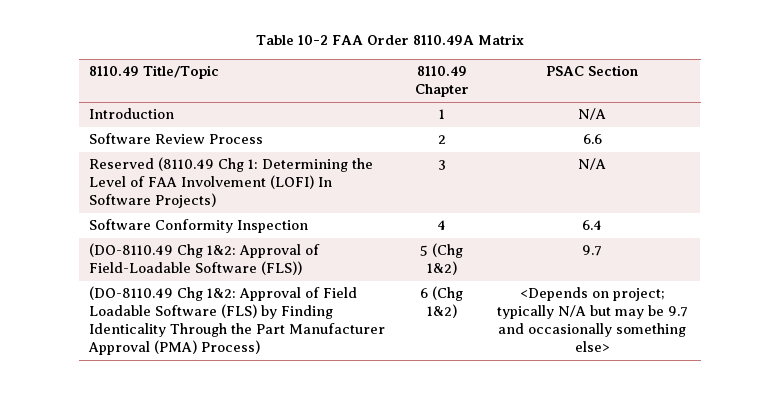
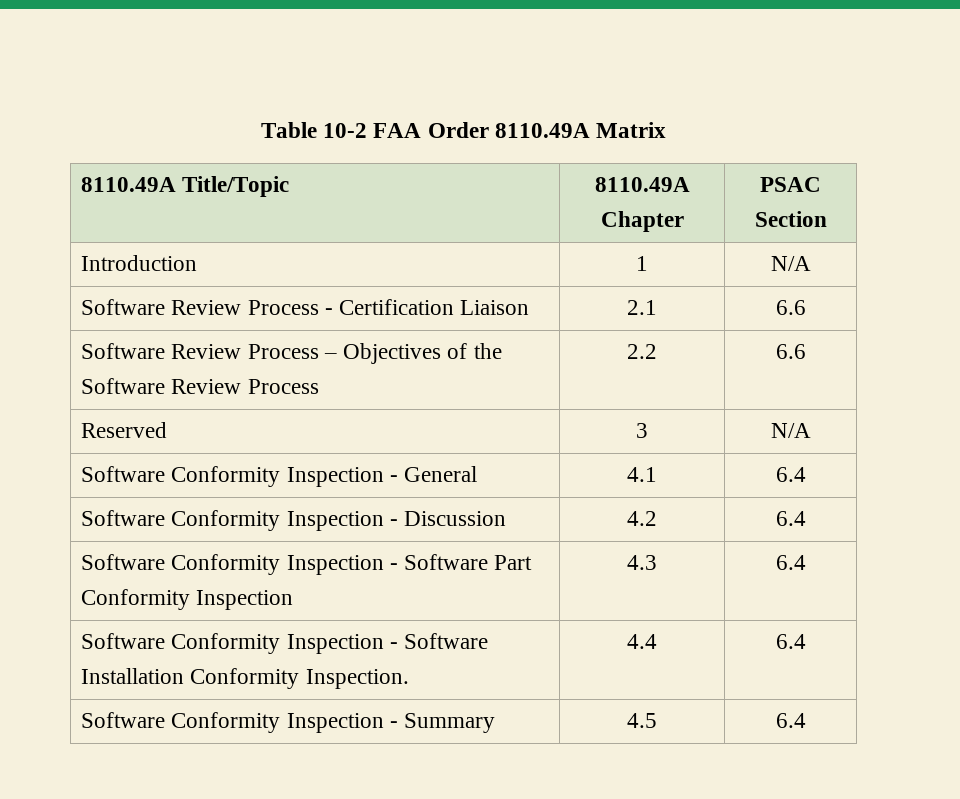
- 8110.49 Title/Topic | 8110.49 Chapter | PSAC Section
+ 8110.49A Title/Topic | 8110.49A Chapter | PSAC Section
- Software Review Process | 2 | 6.6
- Reserved (8110.49 Chg 1: Determining the Level of FAA Involvement (LOFI) In Software Projects) | 3 | N/A
+ Software Review Process - Certification Liaison | 2.1 | 6.6
+ Software Review Process – Objectives of the Software Review Process | 2.2 | 6.6
+ Reserved | 3 | N/A
- Software Conformity Inspection | 4 | 6.4
- (DO-8110.49 Chg 1&2: Approval of Field-Loadable Software (FLS)) | 5 (Chg 1&2) | 9.7
- (DO-8110.49 Chg 1&2: Approval of Field Loadable Software (FLS) by Finding Identicality Through the Part Manufacturer Approval (PMA) Process) | 6 (Chg 1&2) | <Depends on project; typically N/A but may be 9.7 and occasionally something else>
+ Software Conformity Inspection - General | 4.1 | 6.4
+ Software Conformity Inspection - Discussion | 4.2 | 6.4
+ Software Conformity Inspection - Software Part Conformity Inspection | 4.3 | 6.4
+ Software Conformity Inspection - Software Installation Conformity Inspection. | 4.4 | 6.4
+ Software Conformity Inspection - Summary | 4.5 | 6.4

